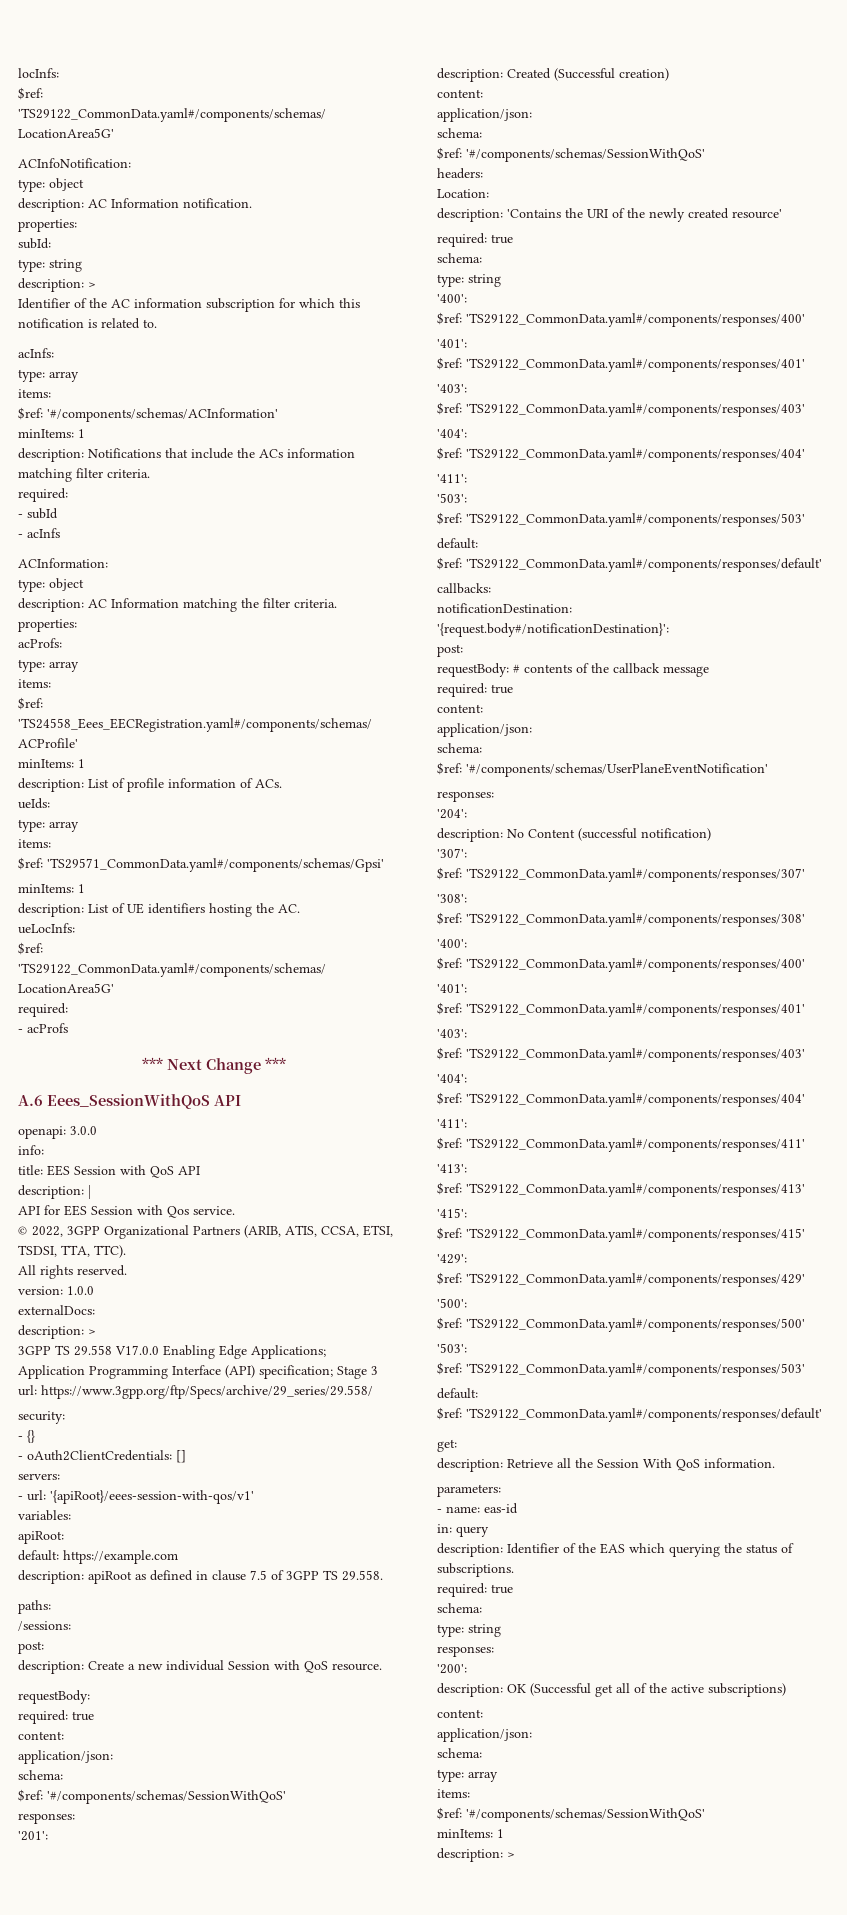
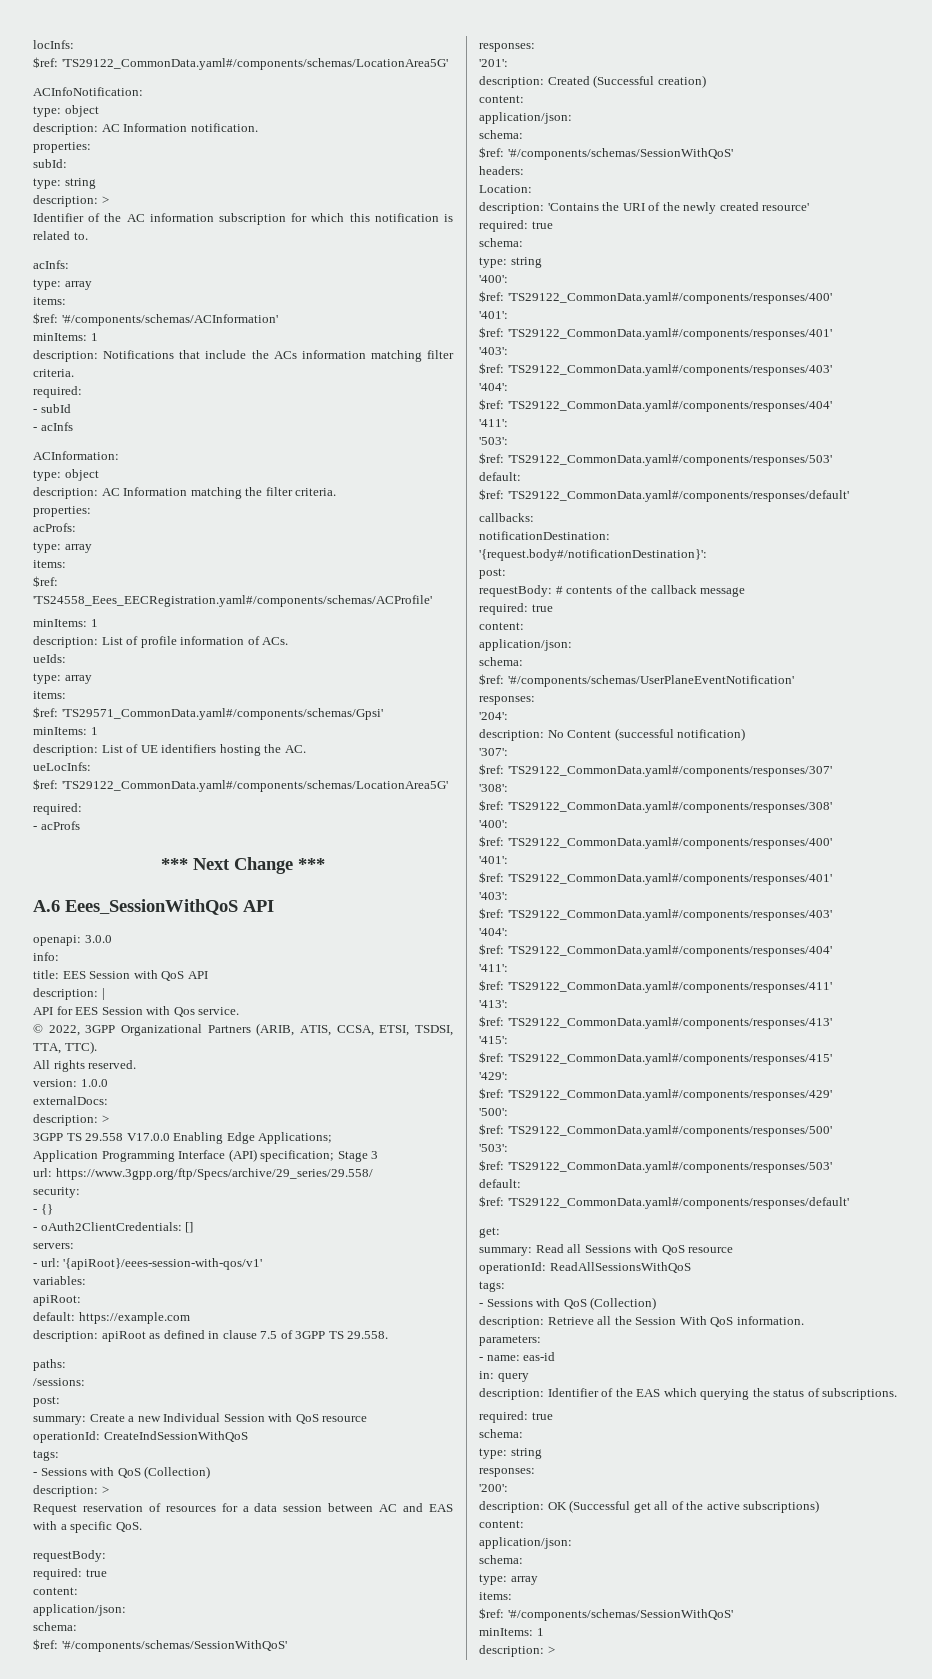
- description: Create a new individual Session with QoS resource.
+ summary: Create a new Individual Session with QoS resource
+ operationId: CreateIndSessionWithQoS
+ tags:
+ - Sessions with QoS (Collection)
+ description: >
+ Request reservation of resources for a data session between AC and EAS with a specific QoS.
+ summary: Read all Sessions with QoS resource
+ operationId: ReadAllSessionsWithQoS
+ tags:
+ - Sessions with QoS (Collection)

